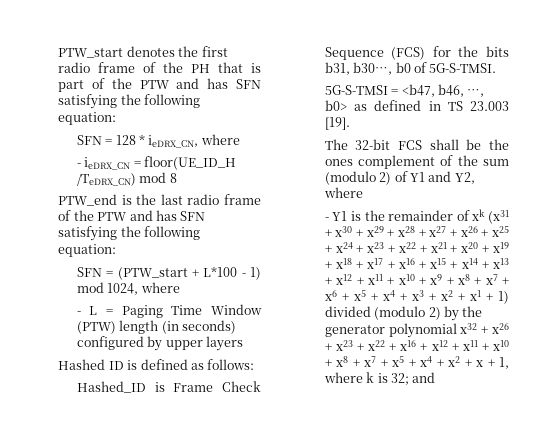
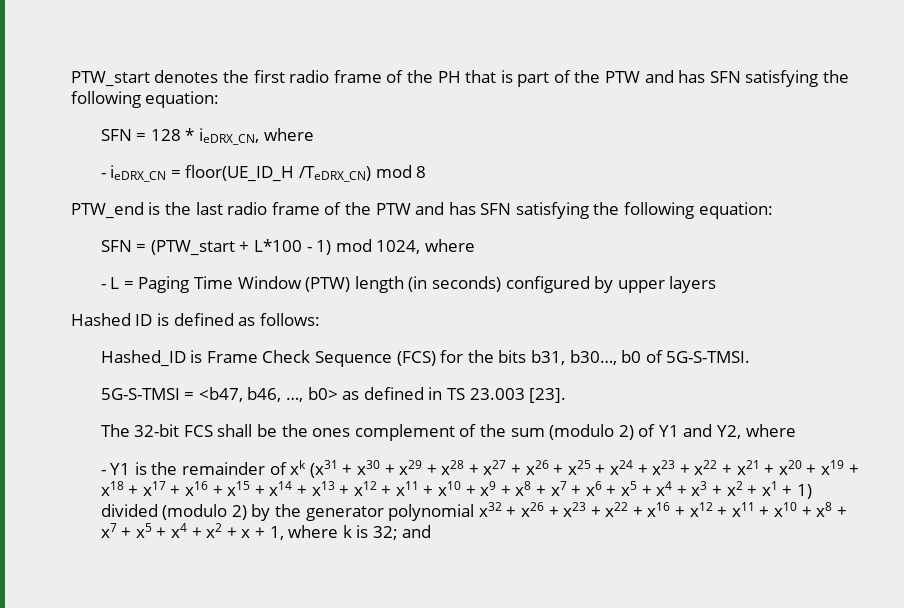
- 5G-S-TMSI = <b47, b46, …, b0> as defined in TS 23.003 [19].
+ 5G-S-TMSI = <b47, b46, …, b0> as defined in TS 23.003 [23].

